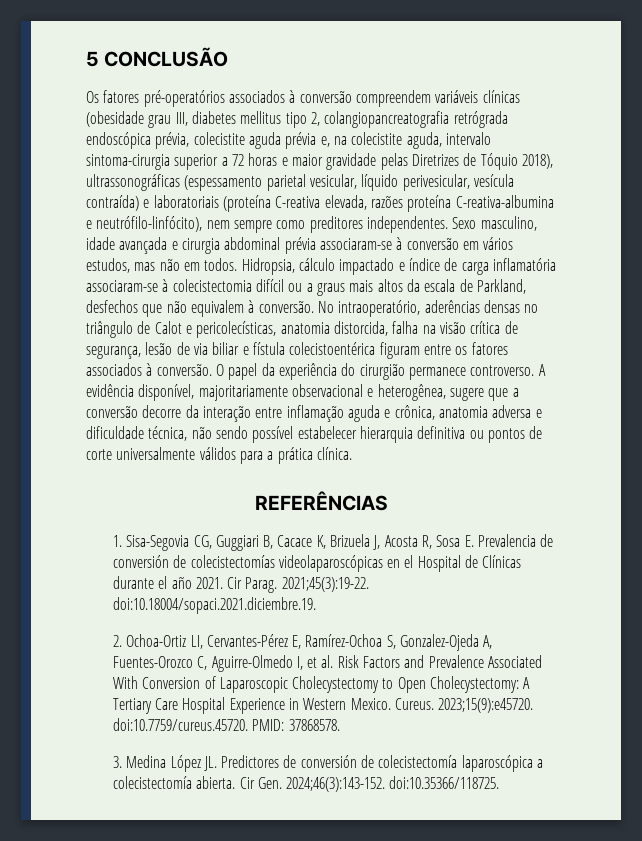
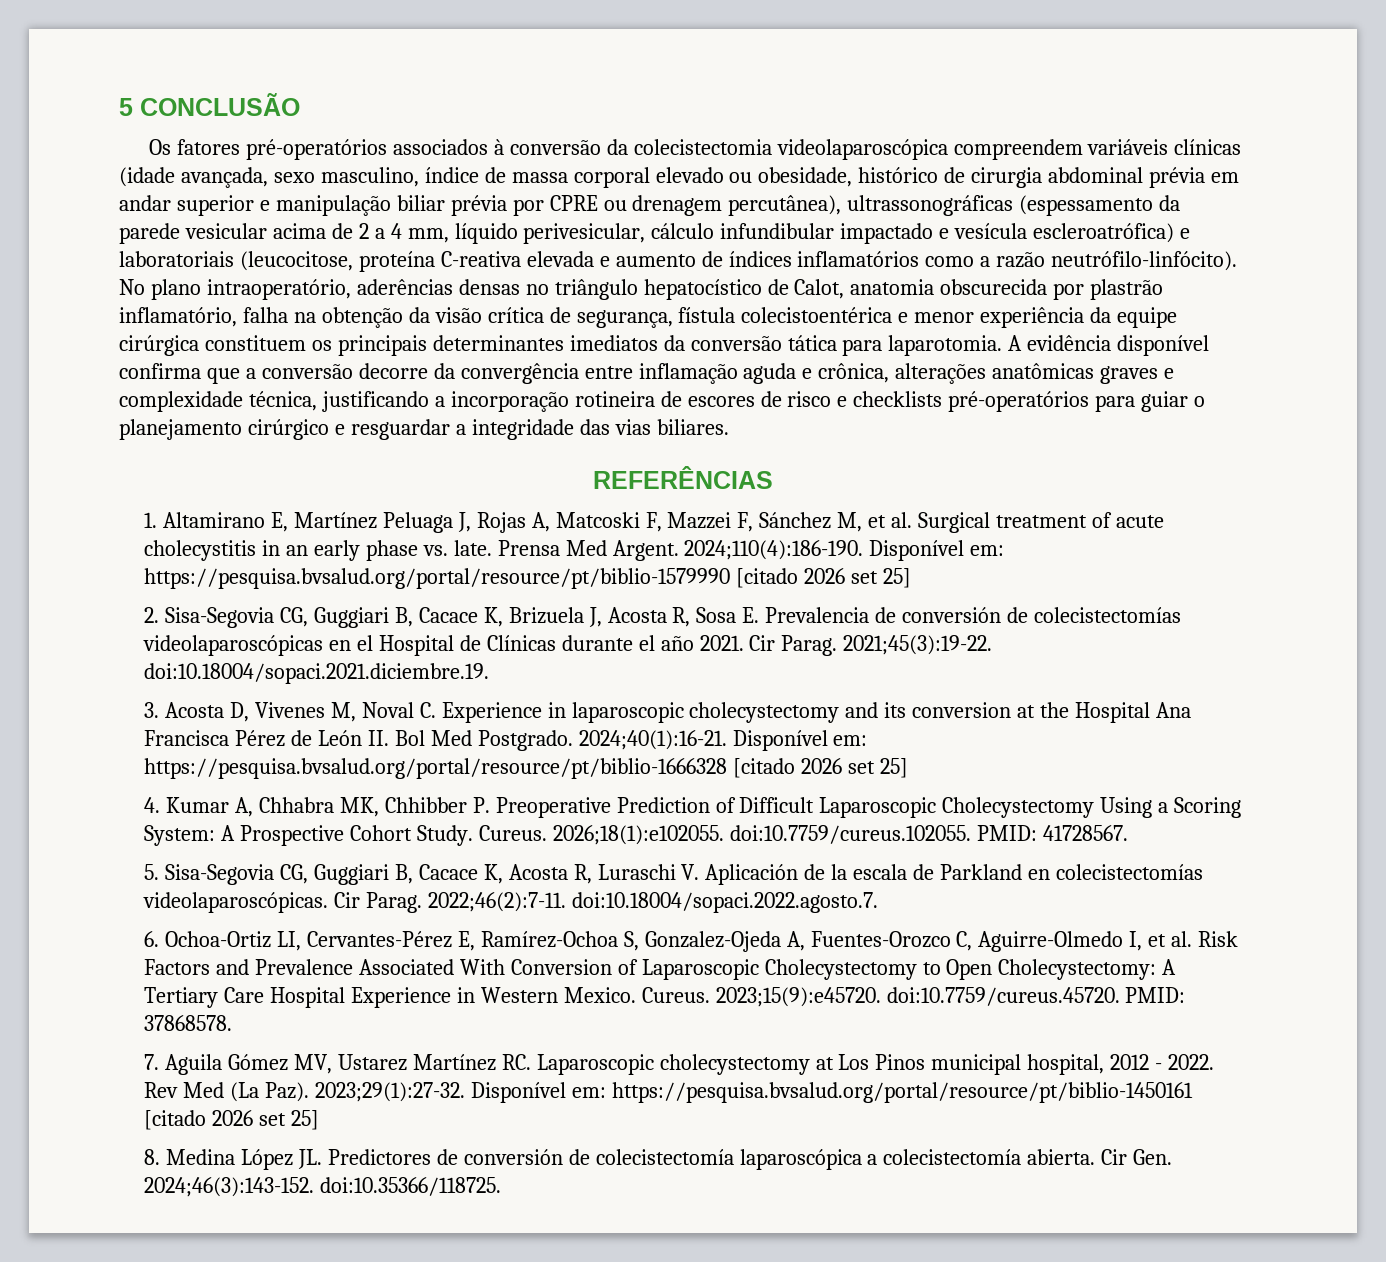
- Os fatores pré-operatórios associados à conversão compreendem variáveis clínicas (obesidade grau III, diabetes mellitus tipo 2, colangiopancreatografia retrógrada endoscópica prévia, colecistite aguda prévia e, na colecistite aguda, intervalo sintoma-cirurgia superior a 72 horas e maior gravidade pelas Diretrizes de Tóquio 2018), ultrassonográficas (espessamento parietal vesicular, líquido perivesicular, vesícula contraída) e laboratoriais (proteína C-reativa elevada, razões proteína C-reativa-albumina e neutrófilo-linfócito), nem sempre como preditores independentes. Sexo masculino, idade avançada e cirurgia abdominal prévia associaram-se à conversão em vários estudos, mas não em todos. Hidropsia, cálculo impactado e índice de carga inflamatória associaram-se à colecistectomia difícil ou a graus mais altos da escala de Parkland, desfechos que não equivalem à conversão. No intraoperatório, aderências densas no triângulo de Calot e pericolecísticas, anatomia distorcida, falha na visão crítica de segurança, lesão de via biliar e fístula colecistoentérica figuram entre os fatores associados à conversão. O papel da experiência do cirurgião permanece controverso. A evidência disponível, majoritariamente observacional e heterogênea, sugere que a conversão decorre da interação entre inflamação aguda e crônica, anatomia adversa e dificuldade técnica, não sendo possível estabelecer hierarquia definitiva ou pontos de corte universalmente válidos para a prática clínica.
+ Os fatores pré-operatórios associados à conversão da colecistectomia videolaparoscópica compreendem variáveis clínicas (idade avançada, sexo masculino, índice de massa corporal elevado ou obesidade, histórico de cirurgia abdominal prévia em andar superior e manipulação biliar prévia por CPRE ou drenagem percutânea), ultrassonográficas (espessamento da parede vesicular acima de 2 a 4 mm, líquido perivesicular, cálculo infundibular impactado e vesícula escleroatrófica) e laboratoriais (leucocitose, proteína C-reativa elevada e aumento de índices inflamatórios como a razão neutrófilo-linfócito). No plano intraoperatório, aderências densas no triângulo hepatocístico de Calot, anatomia obscurecida por plastrão inflamatório, falha na obtenção da visão crítica de segurança, fístula colecistoentérica e menor experiência da equipe cirúrgica constituem os principais determinantes imediatos da conversão tática para laparotomia. A evidência disponível confirma que a conversão decorre da convergência entre inflamação aguda e crônica, alterações anatômicas graves e complexidade técnica, justificando a incorporação rotineira de escores de risco e checklists pré-operatórios para guiar o planejamento cirúrgico e resguardar a integridade das vias biliares.
  REFERÊNCIAS
- 1. Sisa-Segovia CG, Guggiari B, Cacace K, Brizuela J, Acosta R, Sosa E. Prevalencia de conversión de colecistectomías videolaparoscópicas en el Hospital de Clínicas durante el año 2021.
+ 1. Altamirano E, Martínez Peluaga J, Rojas A, Matcoski F, Mazzei F, Sánchez M, et al. Surgical treatment of acute cholecystitis in an early phase vs. late. Prensa Med Argent. 2024;110(4):186-190. Disponível em: https://pesquisa.bvsalud.org/portal/resource/pt/biblio-1579990 [citado 2026 set 25]
+ 2. Sisa-Segovia CG, Guggiari B, Cacace K, Brizuela J, Acosta R, Sosa E. Prevalencia de conversión de colecistectomías videolaparoscópicas en el Hospital de Clínicas durante el año 2021.
- 2. Ochoa-Ortiz LI, Cervantes-Pérez E, Ramírez-Ochoa S, Gonzalez-Ojeda A, Fuentes-Orozco C, Aguirre-Olmedo I, et al. Risk Factors and Prevalence Associated With Conversion of Laparoscopic Cholecystectomy to Open Cholecystectomy: A Tertiary Care Hospital Experience in Western Mexico.
+ 3. Acosta D, Vivenes M, Noval C. Experience in laparoscopic cholecystectomy and its conversion at the Hospital Ana Francisca Pérez de León II. Bol Med Postgrado. 2024;40(1):16-21. Disponível em: https://pesquisa.bvsalud.org/portal/resource/pt/biblio-1666328 [citado 2026 set 25]
+ 4. Kumar A, Chhabra MK, Chhibber P. Preoperative Prediction of Difficult Laparoscopic Cholecystectomy Using a Scoring System: A Prospective Cohort Study. Cureus. 2026;18(1):e102055. doi:10.7759/cureus.102055. PMID: 41728567.
+ 5. Sisa-Segovia CG, Guggiari B, Cacace K, Acosta R, Luraschi V. Aplicación de la escala de Parkland en colecistectomías videolaparoscópicas. Cir Parag. 2022;46(2):7-11. doi:10.18004/sopaci.2022.agosto.7.
+ 6. Ochoa-Ortiz LI, Cervantes-Pérez E, Ramírez-Ochoa S, Gonzalez-Ojeda A, Fuentes-Orozco C, Aguirre-Olmedo I, et al. Risk Factors and Prevalence Associated With Conversion of Laparoscopic Cholecystectomy to Open Cholecystectomy: A Tertiary Care Hospital Experience in Western Mexico.
- 3. Medina López JL. Predictores de conversión de colecistectomía laparoscópica a colecistectomía abierta.
+ 7. Aguila Gómez MV, Ustarez Martínez RC. Laparoscopic cholecystectomy at Los Pinos municipal hospital, 2012 - 2022. Rev Med (La Paz). 2023;29(1):27-32. Disponível em: https://pesquisa.bvsalud.org/portal/resource/pt/biblio-1450161 [citado 2026 set 25]
+ 8. Medina López JL. Predictores de conversión de colecistectomía laparoscópica a colecistectomía abierta.

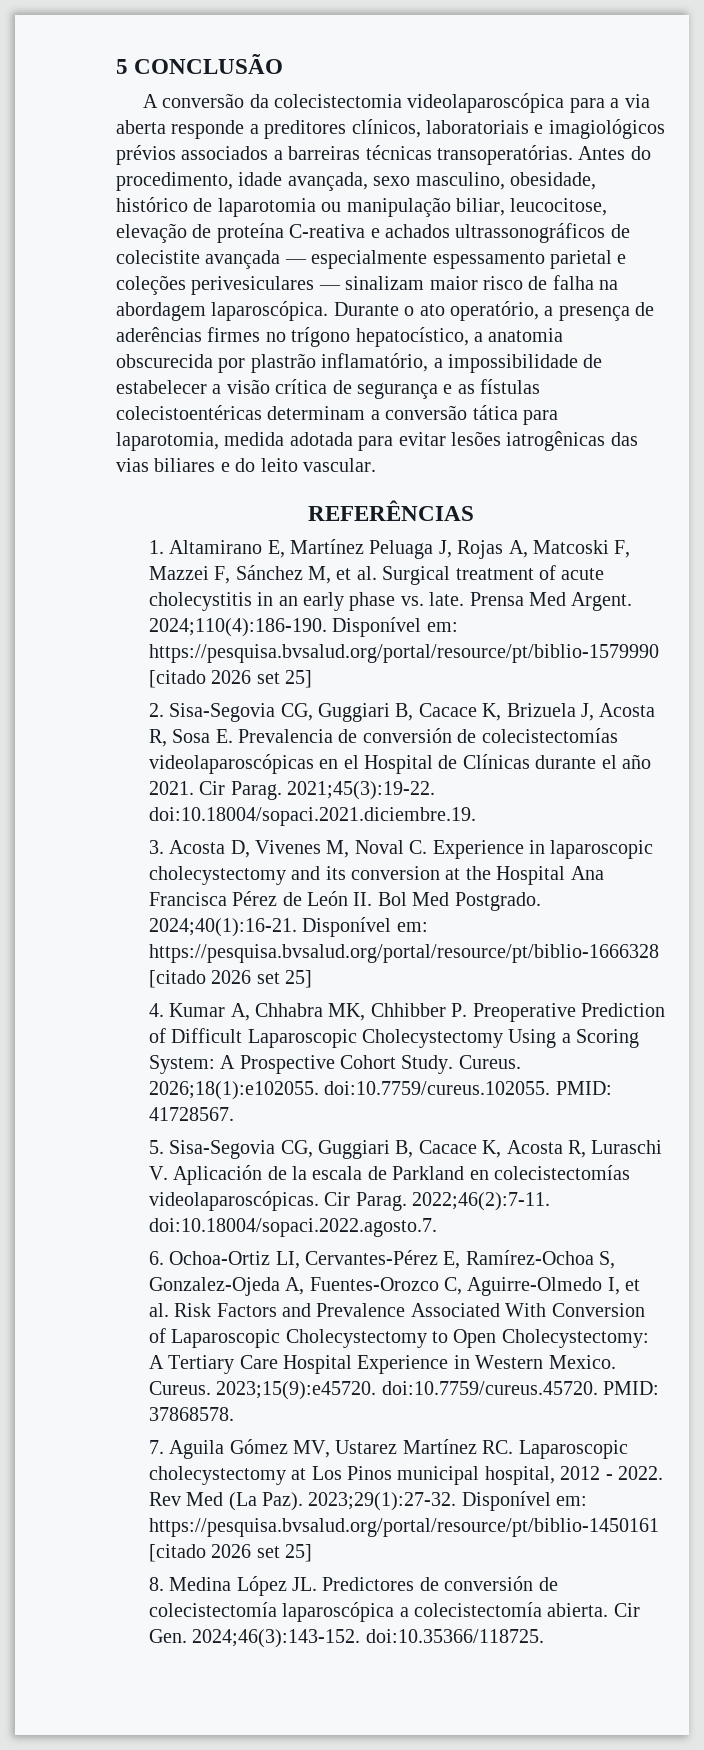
- Os fatores pré-operatórios associados à conversão da colecistectomia videolaparoscópica compreendem variáveis clínicas (idade avançada, sexo masculino, índice de massa corporal elevado ou obesidade, histórico de cirurgia abdominal prévia em andar superior e manipulação biliar prévia por CPRE ou drenagem percutânea), ultrassonográficas (espessamento da parede vesicular acima de 2 a 4 mm, líquido perivesicular, cálculo infundibular impactado e vesícula escleroatrófica) e laboratoriais (leucocitose, proteína C-reativa elevada e aumento de índices inflamatórios como a razão neutrófilo-linfócito). No plano intraoperatório, aderências densas no triângulo hepatocístico de Calot, anatomia obscurecida por plastrão inflamatório, falha na obtenção da visão crítica de segurança, fístula colecistoentérica e menor experiência da equipe cirúrgica constituem os principais determinantes imediatos da conversão tática para laparotomia. A evidência disponível confirma que a conversão decorre da convergência entre inflamação aguda e crônica, alterações anatômicas graves e complexidade técnica, justificando a incorporação rotineira de escores de risco e checklists pré-operatórios para guiar o planejamento cirúrgico e resguardar a integridade das vias biliares.
+ A conversão da colecistectomia videolaparoscópica para a via aberta responde a preditores clínicos, laboratoriais e imagiológicos prévios associados a barreiras técnicas transoperatórias. Antes do procedimento, idade avançada, sexo masculino, obesidade, histórico de laparotomia ou manipulação biliar, leucocitose, elevação de proteína C-reativa e achados ultrassonográficos de colecistite avançada — especialmente espessamento parietal e coleções perivesiculares — sinalizam maior risco de falha na abordagem laparoscópica. Durante o ato operatório, a presença de aderências firmes no trígono hepatocístico, a anatomia obscurecida por plastrão inflamatório, a impossibilidade de estabelecer a visão crítica de segurança e as fístulas colecistoentéricas determinam a conversão tática para laparotomia, medida adotada para evitar lesões iatrogênicas das vias biliares e do leito vascular.

